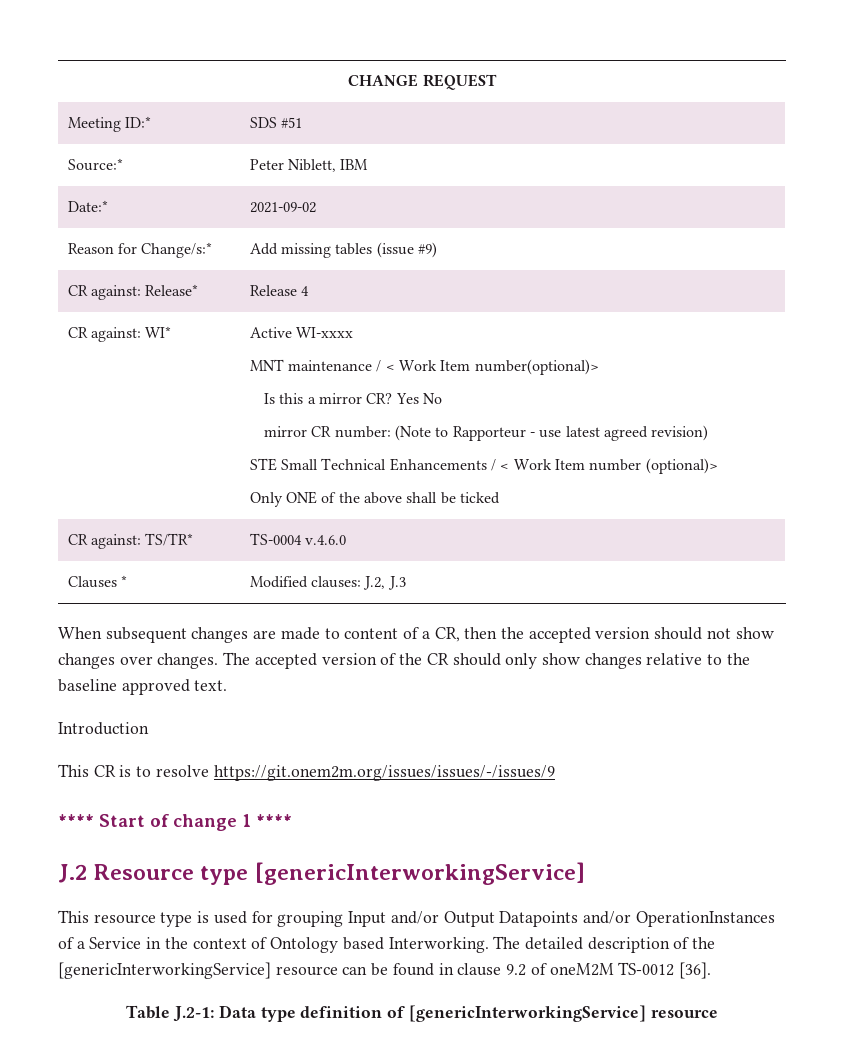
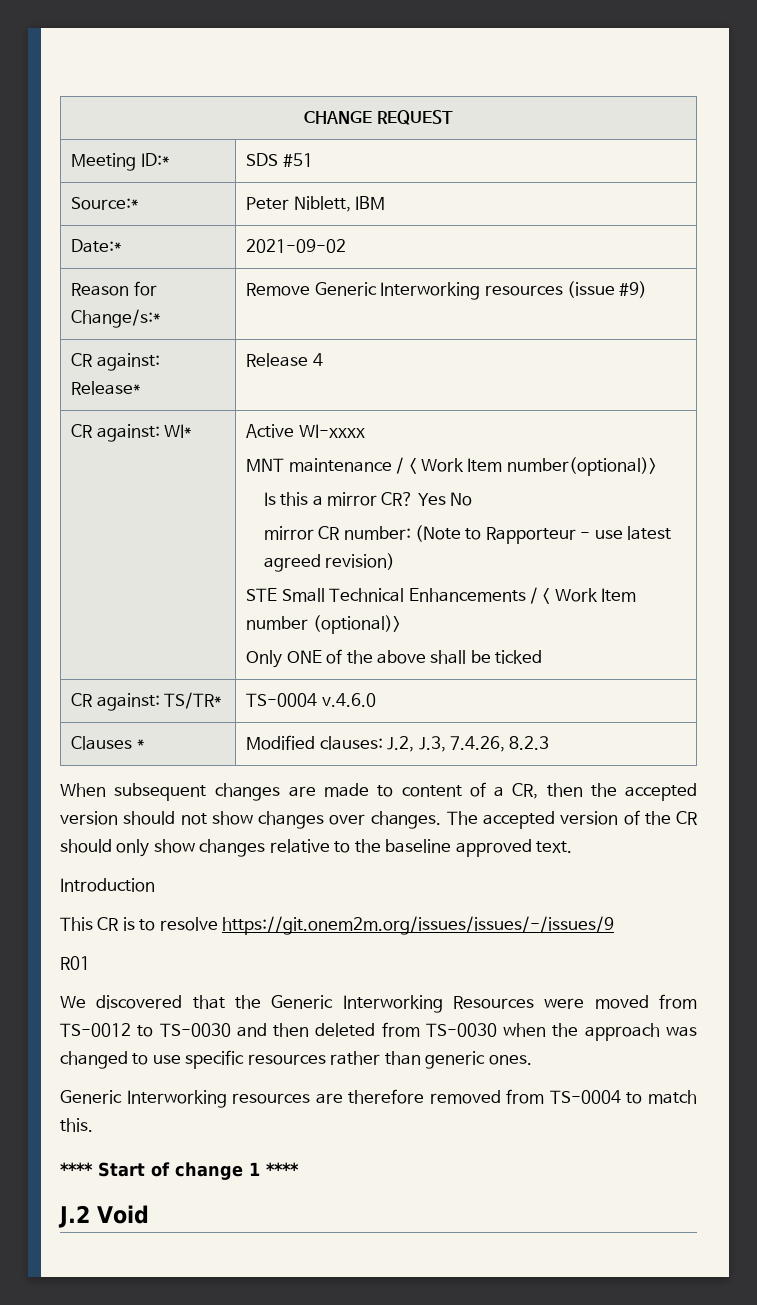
- Reason for Change/s:* | Add missing tables (issue #9)
+ Reason for Change/s:* | Remove Generic Interworking resources (issue #9)
- Clauses * | Modified clauses: J.2, J.3
+ Clauses * | Modified clauses: J.2, J.3, 7.4.26, 8.2.3
+ R01
+ We discovered that the Generic Interworking Resources were moved from TS-0012 to TS-0030 and then deleted from TS-0030 when the approach was changed to use specific resources rather than generic ones.
+ Generic Interworking resources are therefore removed from TS-0004 to match this.
- J.2 Resource type [genericInterworkingService]
- This resource type is used for grouping Input and/or Output Datapoints and/or OperationInstances of a Service in the context of Ontology based Interworking. The detailed description of the [genericInterworkingService] resource can be found in clause 9.2 of oneM2M TS-0012 [36].
- Table J.2-1: Data type definition of [genericInterworkingService] resource
+ J.2 Void

